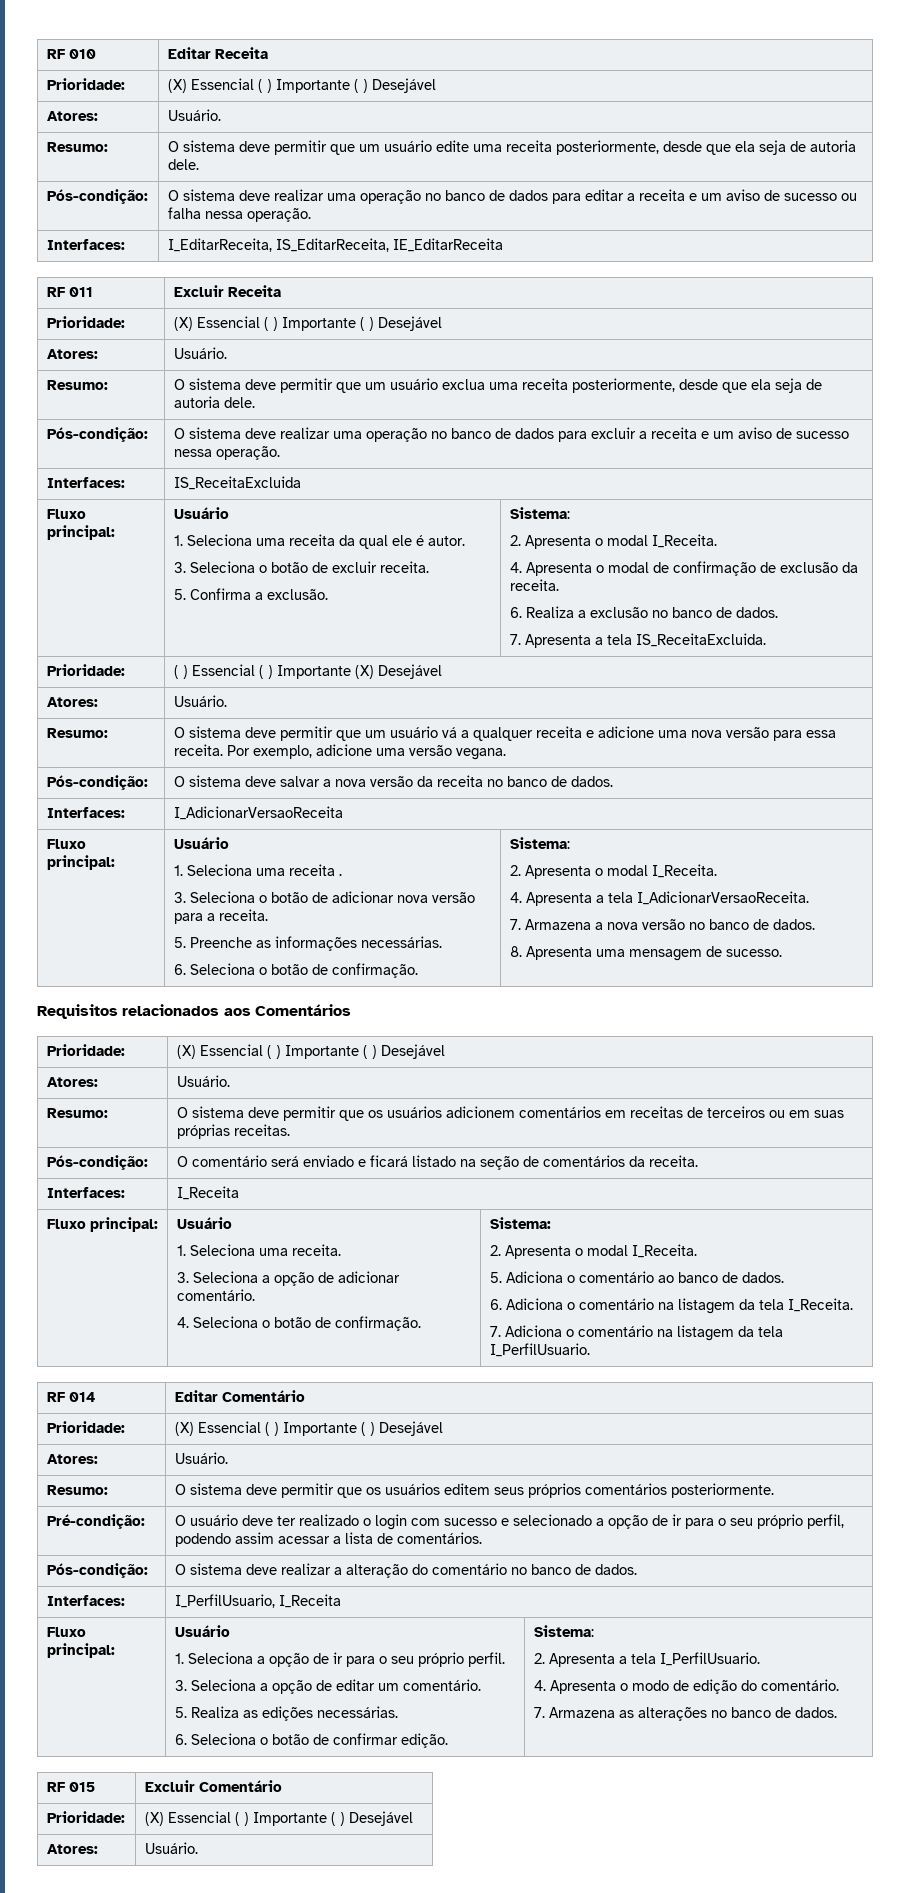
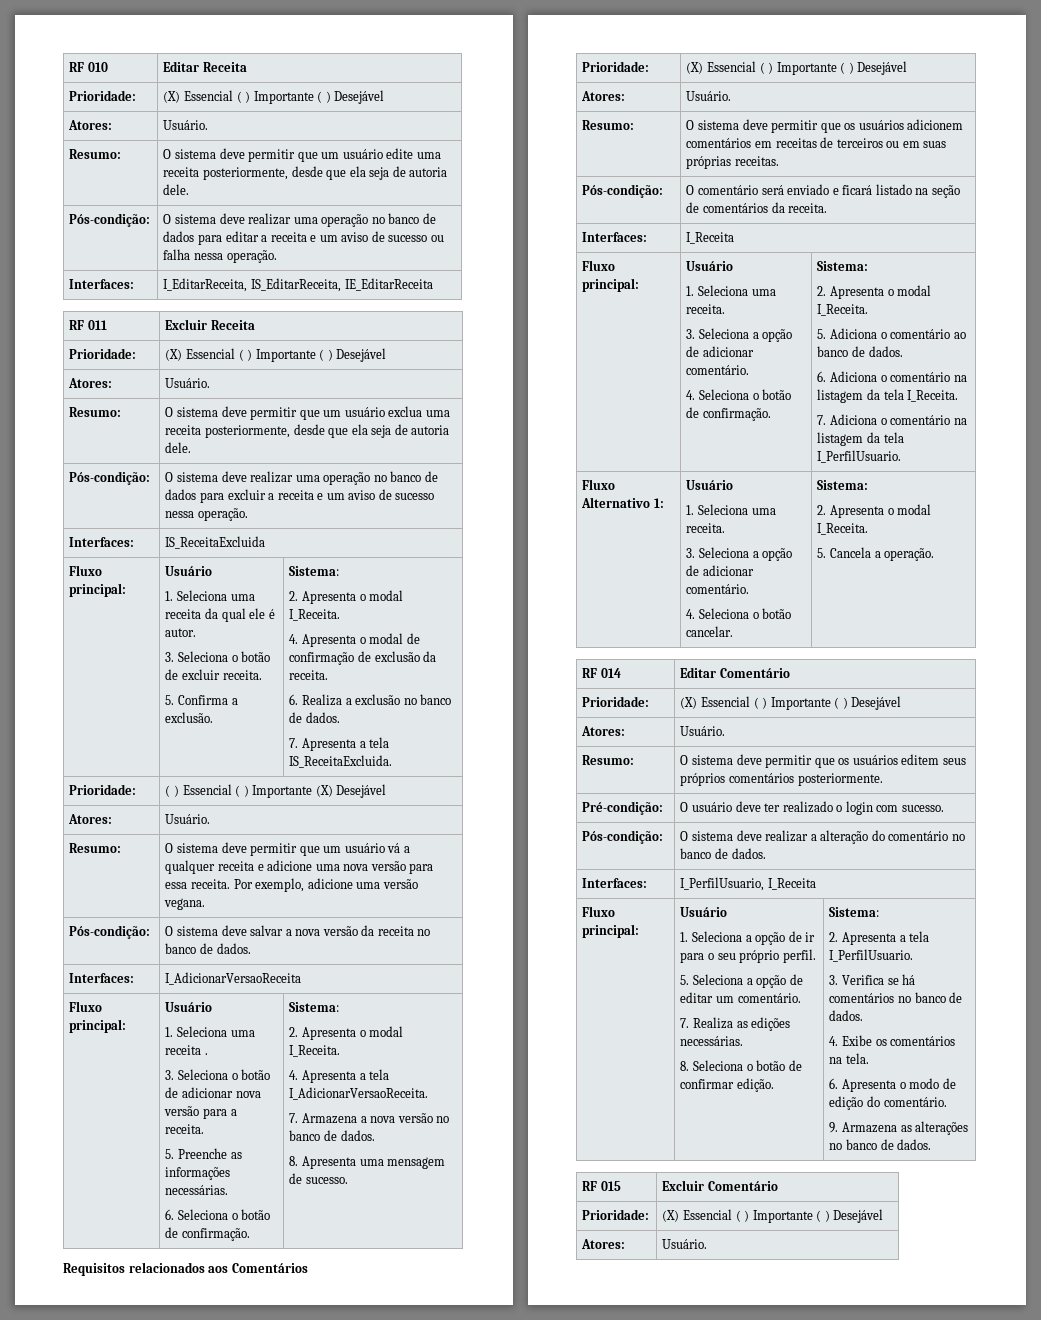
+ Fluxo Alternativo 1: | Usuário
+ 1. Seleciona uma receita.
+ 3. Seleciona a opção de adicionar comentário.
+ 4. Seleciona o botão cancelar. | Sistema:
+ 2. Apresenta o modal I_Receita.
+ 5. Cancela a operação.
- Pré-condição: | O usuário deve ter realizado o login com sucesso e selecionado a opção de ir para o seu próprio perfil, podendo assim acessar a lista de comentários.
+ Pré-condição: | O usuário deve ter realizado o login com sucesso.
- 3. Seleciona a opção de editar um comentário.
+ 5. Seleciona a opção de editar um comentário.
- 5. Realiza as edições necessárias.
+ 7. Realiza as edições necessárias.
- 6. Seleciona o botão de confirmar edição.
+ 8. Seleciona o botão de confirmar edição.
- 4. Apresenta o modo de edição do comentário.
+ 3. Verifica se há comentários no banco de dados.
+ 4. Exibe os comentários na tela.
+ 6. Apresenta o modo de edição do comentário.
- 7. Armazena as alterações no banco de dados.
+ 9. Armazena as alterações no banco de dados.

